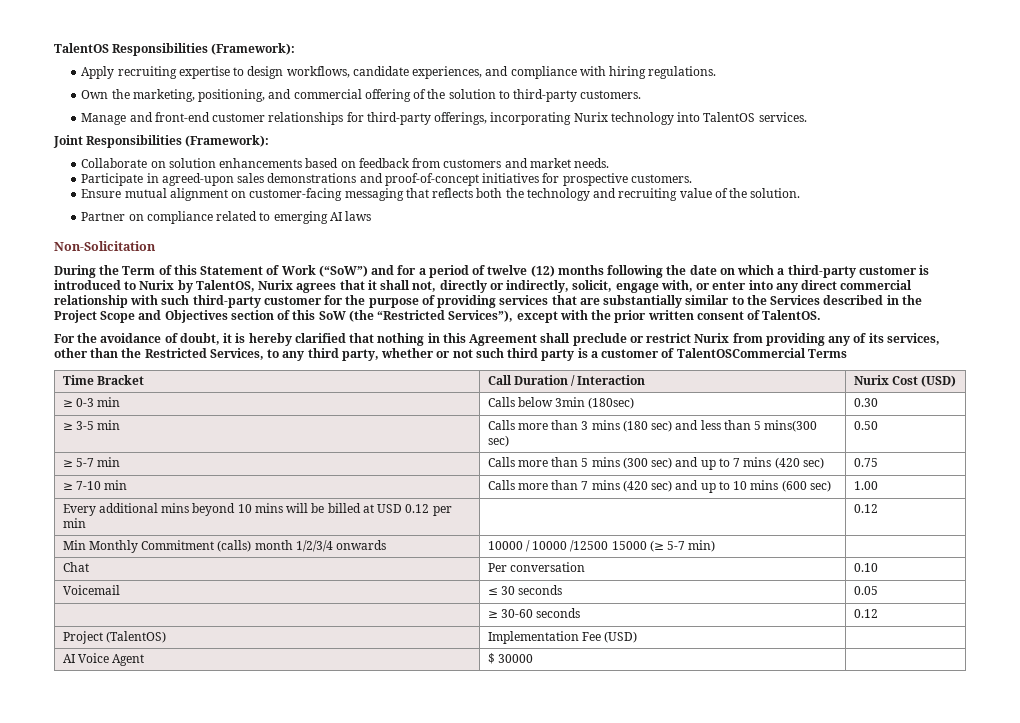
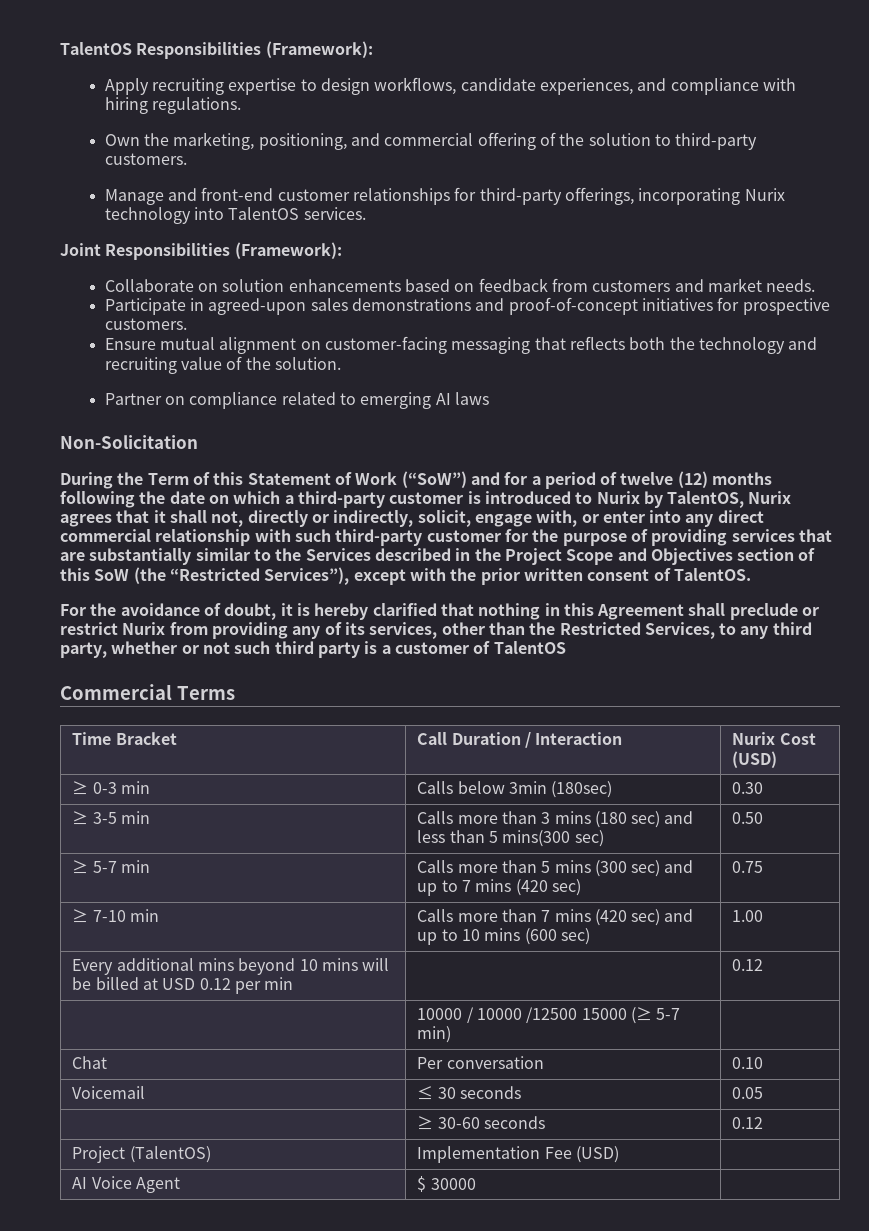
- For the avoidance of doubt, it is hereby clarified that nothing in this Agreement shall preclude or restrict Nurix from providing any of its services, other than the Restricted Services, to any third party, whether or not such third party is a customer of TalentOSCommercial Terms
+ For the avoidance of doubt, it is hereby clarified that nothing in this Agreement shall preclude or restrict Nurix from providing any of its services, other than the Restricted Services, to any third party, whether or not such third party is a customer of TalentOS
+ Commercial Terms
- Min Monthly Commitment (calls) month 1/2/3/4 onwards | 10000 / 10000 /12500 15000 (≥ 5-7 min) |
+ | 10000 / 10000 /12500 15000 (≥ 5-7 min) |

